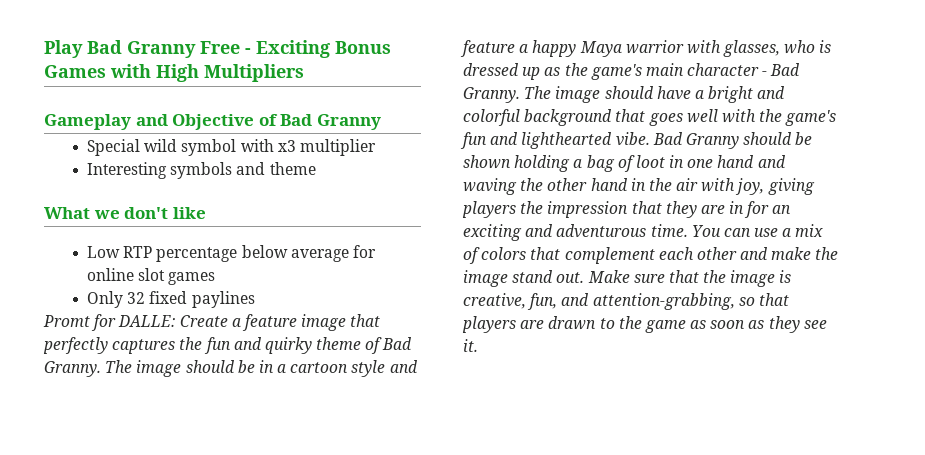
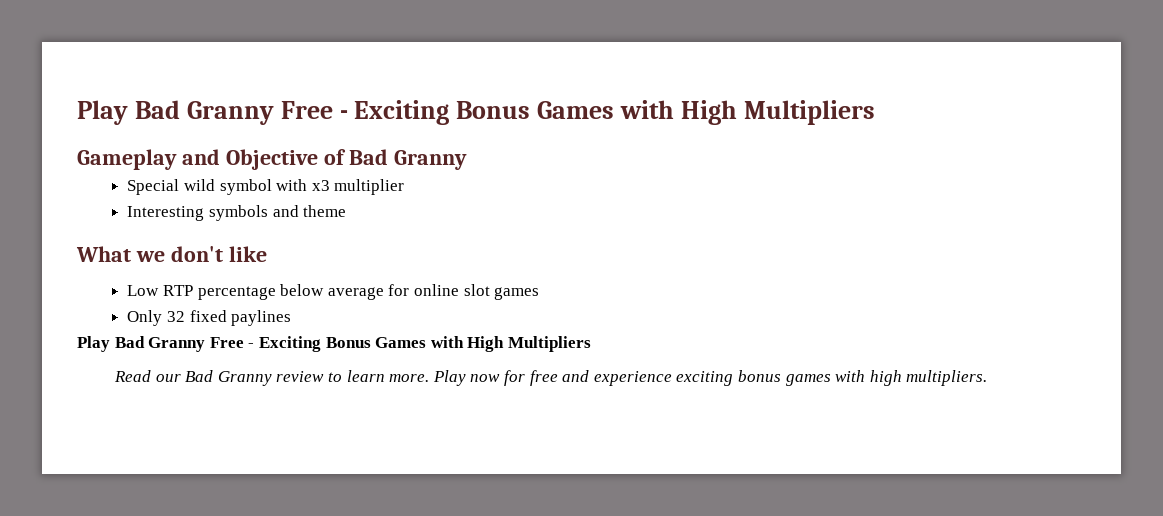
  Only 32 fixed paylines
- Promt for DALLE: Create a feature image that perfectly captures the fun and quirky theme of Bad Granny. The image should be in a cartoon style and feature a happy Maya warrior with glasses, who is dressed up as the game's main character - Bad Granny. The image should have a bright and colorful background that goes well with the game's fun and lighthearted vibe. Bad Granny should be shown holding a bag of loot in one hand and waving the other hand in the air with joy, giving players the impression that they are in for an exciting and adventurous time. You can use a mix of colors that complement each other and make the image stand out. Make sure that the image is creative, fun, and attention-grabbing, so that players are drawn to the game as soon as they see it.
+ Play Bad Granny Free - Exciting Bonus Games with High Multipliers
+ Read our Bad Granny review to learn more. Play now for free and experience exciting bonus games with high multipliers.

